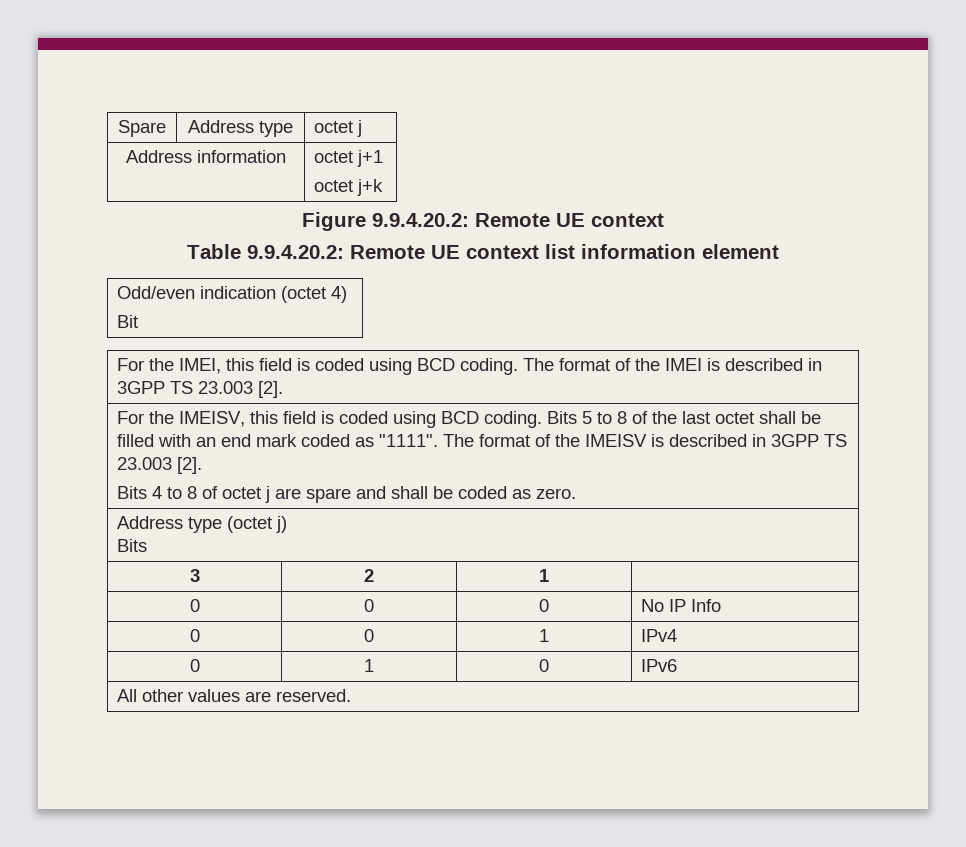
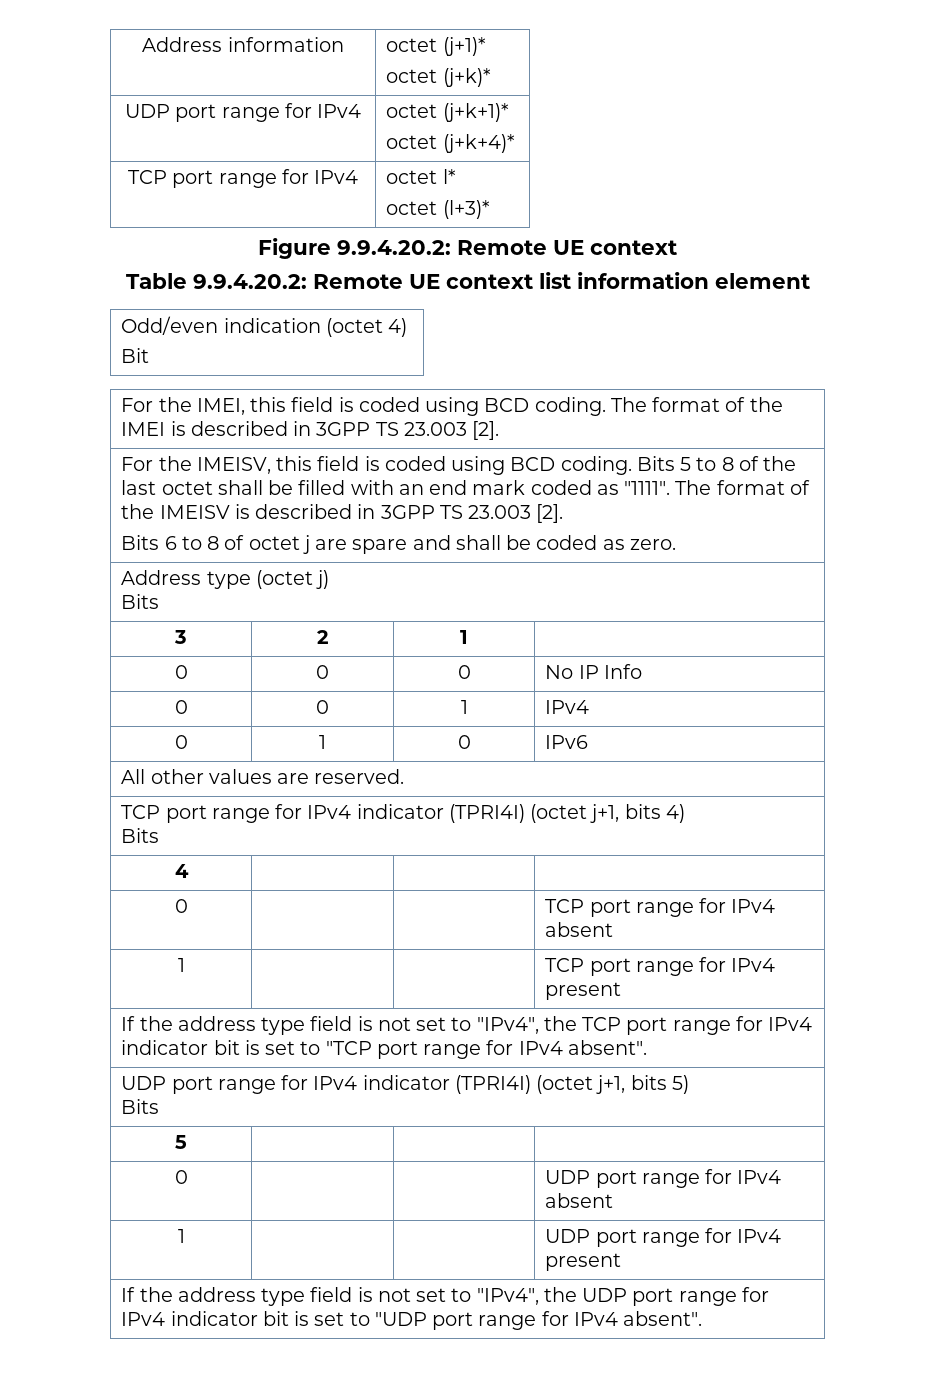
- Spare | Address type | octet j
- Address information | octet j+1
- octet j+k
+ Address information | octet (j+1)*
+ octet (j+k)*
+ UDP port range for IPv4 | octet (j+k+1)*
+ octet (j+k+4)*
+ TCP port range for IPv4 | octet l*
+ octet (l+3)*
- Bits 4 to 8 of octet j are spare and shall be coded as zero.
+ Bits 6 to 8 of octet j are spare and shall be coded as zero.
+ TCP port range for IPv4 indicator (TPRI4I) (octet j+1, bits 4)
+ Bits
+ 4 | | |
+ 0 | | | TCP port range for IPv4 absent
+ 1 | | | TCP port range for IPv4 present
+ If the address type field is not set to "IPv4", the TCP port range for IPv4 indicator bit is set to "TCP port range for IPv4 absent".
+ UDP port range for IPv4 indicator (TPRI4I) (octet j+1, bits 5)
+ Bits
+ 5 | | |
+ 0 | | | UDP port range for IPv4 absent
+ 1 | | | UDP port range for IPv4 present
+ If the address type field is not set to "IPv4", the UDP port range for IPv4 indicator bit is set to "UDP port range for IPv4 absent".

